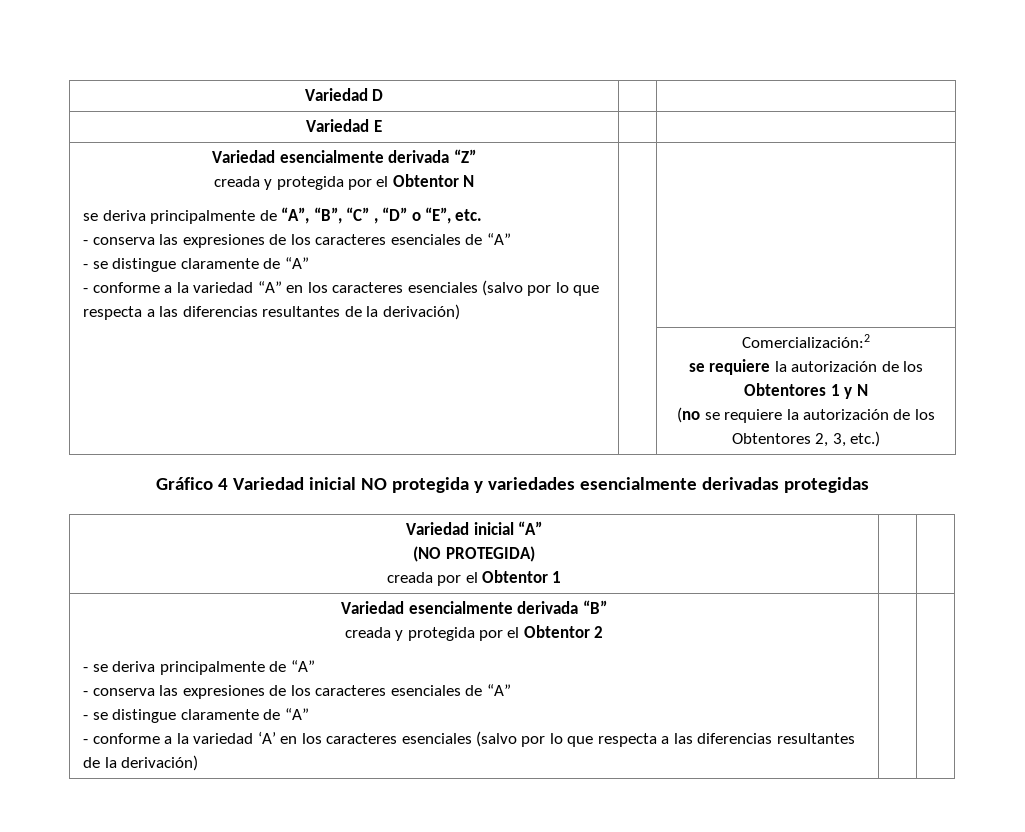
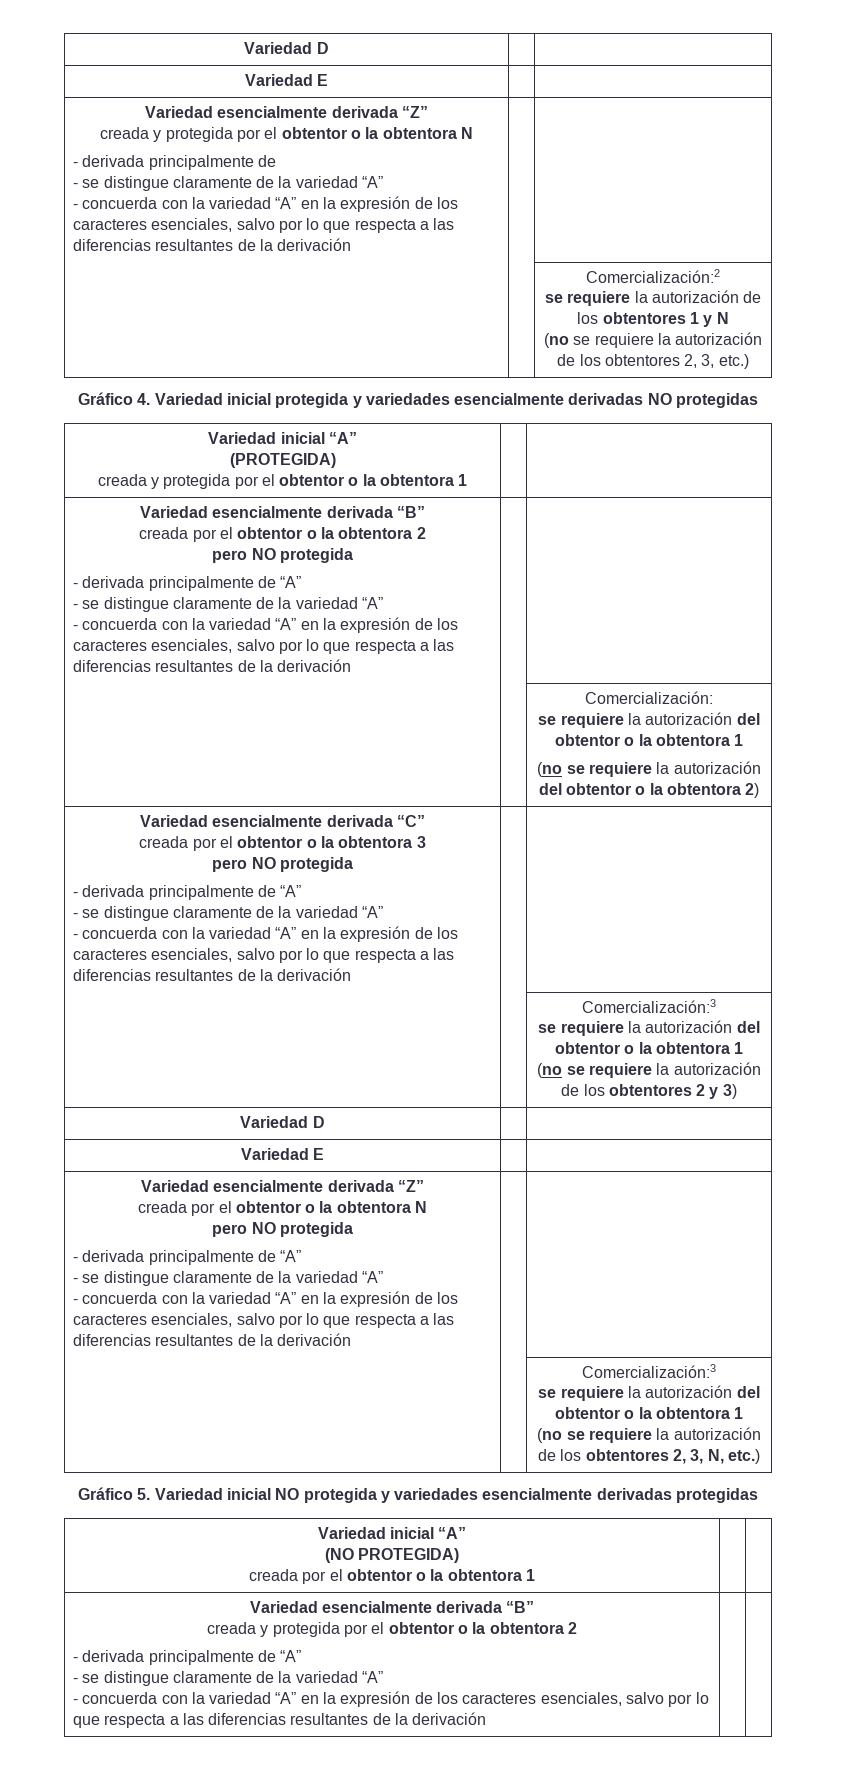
- creada y protegida por el Obtentor N
- se deriva principalmente de “A”, “B”, “C” , “D” o “E”, etc.
- - conserva las expresiones de los caracteres esenciales de “A”
- - se distingue claramente de “A”
- - conforme a la variedad “A” en los caracteres esenciales (salvo por lo que respecta a las diferencias resultantes de la derivación)
+ creada y protegida por el obtentor o la obtentora N
+ - derivada principalmente de
+ - se distingue claramente de la variedad “A”
+ - concuerda con la variedad “A” en la expresión de los caracteres esenciales, salvo por lo que respecta a las diferencias resultantes de la derivación
  | | Comercialización:2
- se requiere la autorización de los Obtentores 1 y N
- (no se requiere la autorización de los Obtentores 2, 3, etc.)
+ se requiere la autorización de los obtentores 1 y N
+ (no se requiere la autorización de los obtentores 2, 3, etc.)
- Gráfico 4 Variedad inicial NO protegida y variedades esencialmente derivadas protegidas
+ Gráfico 4. Variedad inicial protegida y variedades esencialmente derivadas NO protegidas
+ Variedad inicial “A”
+ (PROTEGIDA)
+ creada y protegida por el obtentor o la obtentora 1 | |
+ Variedad esencialmente derivada “B”
+ creada por el obtentor o la obtentora 2
+ pero NO protegida
+ - derivada principalmente de “A”
+ - se distingue claramente de la variedad “A”
+ - concuerda con la variedad “A” en la expresión de los caracteres esenciales, salvo por lo que respecta a las diferencias resultantes de la derivación | |
+ | | Comercialización:
+ se requiere la autorización del obtentor o la obtentora 1
+ (no se requiere la autorización del obtentor o la obtentora 2)
+ Variedad esencialmente derivada “C”
+ creada por el obtentor o la obtentora 3
+ pero NO protegida
+ - derivada principalmente de “A”
+ - se distingue claramente de la variedad “A”
+ - concuerda con la variedad “A” en la expresión de los caracteres esenciales, salvo por lo que respecta a las diferencias resultantes de la derivación | |
+ | | Comercialización:3
+ se requiere la autorización del obtentor o la obtentora 1
+ (no se requiere la autorización de los obtentores 2 y 3)
+ Variedad D | |
+ Variedad E | |
+ Variedad esencialmente derivada “Z”
+ creada por el obtentor o la obtentora N
+ pero NO protegida
+ - derivada principalmente de “A”
+ - se distingue claramente de la variedad “A”
+ - concuerda con la variedad “A” en la expresión de los caracteres esenciales, salvo por lo que respecta a las diferencias resultantes de la derivación | |
+ | | Comercialización:3
+ se requiere la autorización del obtentor o la obtentora 1
+ (no se requiere la autorización de los obtentores 2, 3, N, etc.)
+ Gráfico 5. Variedad inicial NO protegida y variedades esencialmente derivadas protegidas
  Variedad inicial “A”
  (NO PROTEGIDA)
- creada por el Obtentor 1 | |
+ creada por el obtentor o la obtentora 1 | |
- creada y protegida por el Obtentor 2
- - se deriva principalmente de “A”
- - conserva las expresiones de los caracteres esenciales de “A”
- - se distingue claramente de “A”
- - conforme a la variedad ‘A’ en los caracteres esenciales (salvo por lo que respecta a las diferencias resultantes de la derivación)
+ creada y protegida por el obtentor o la obtentora 2
+ - derivada principalmente de “A”
+ - se distingue claramente de la variedad “A”
+ - concuerda con la variedad “A” en la expresión de los caracteres esenciales, salvo por lo que respecta a las diferencias resultantes de la derivación

